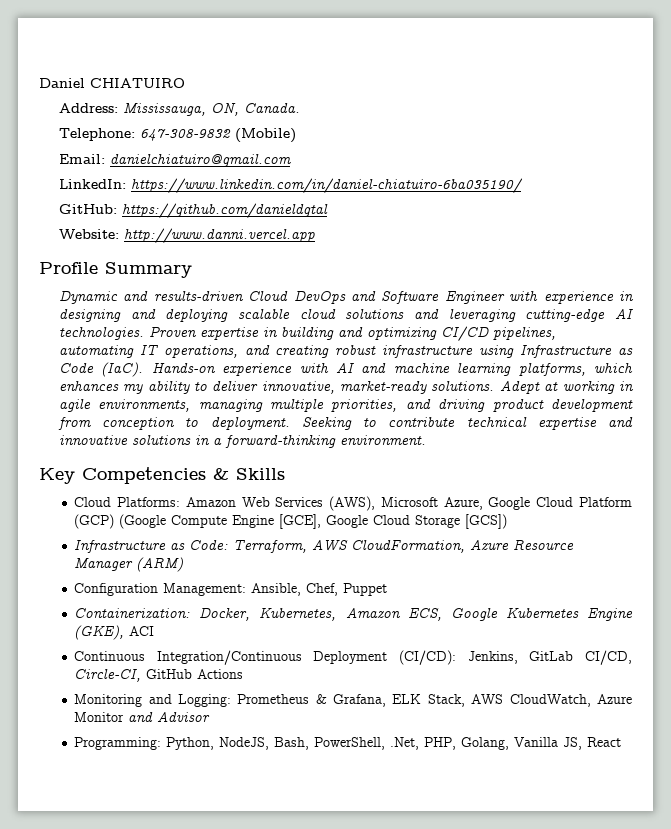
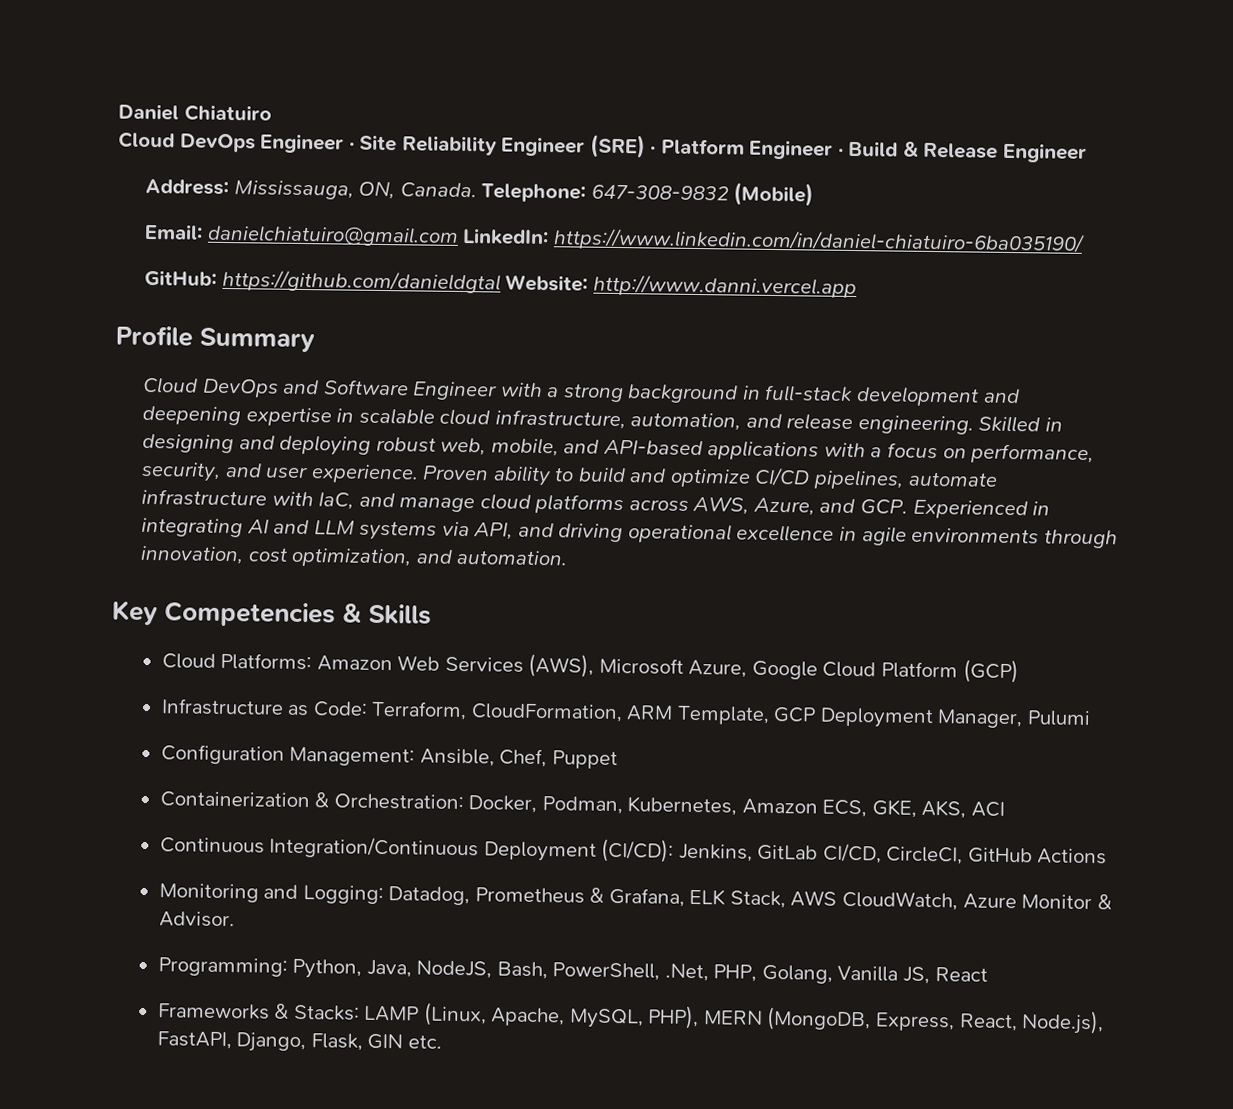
- Daniel CHIATUIRO
+ Daniel Chiatuiro
+ Cloud DevOps Engineer · Site Reliability Engineer (SRE) · Platform Engineer · Build & Release Engineer
- Address: Mississauga, ON, Canada.
- Telephone: 647-308-9832 (Mobile)
+ Address: Mississauga, ON, Canada. Telephone: 647-308-9832 (Mobile)
- Email: danielchiatuiro@gmail.com
- LinkedIn: https://www.linkedin.com/in/daniel-chiatuiro-6ba035190/
+ Email: danielchiatuiro@gmail.com LinkedIn: https://www.linkedin.com/in/daniel-chiatuiro-6ba035190/
- GitHub: https://github.com/danieldgtal
- Website: http://www.danni.vercel.app
+ GitHub: https://github.com/danieldgtal Website: http://www.danni.vercel.app
- Dynamic and results-driven Cloud DevOps and Software Engineer with experience in designing and deploying scalable cloud solutions and leveraging cutting-edge AI technologies. Proven expertise in building and optimizing CI/CD pipelines, automating IT operations, and creating robust infrastructure using Infrastructure as Code (IaC). Hands-on experience with AI and machine learning platforms, which enhances my ability to deliver innovative, market-ready solutions. Adept at working in agile environments, managing multiple priorities, and driving product development from conception to deployment. Seeking to contribute technical expertise and innovative solutions in a forward-thinking environment.
+ Cloud DevOps and Software Engineer with a strong background in full-stack development and deepening expertise in scalable cloud infrastructure, automation, and release engineering. Skilled in designing and deploying robust web, mobile, and API-based applications with a focus on performance, security, and user experience. Proven ability to build and optimize CI/CD pipelines, automate infrastructure with IaC, and manage cloud platforms across AWS, Azure, and GCP. Experienced in integrating AI and LLM systems via API, and driving operational excellence in agile environments through innovation, cost optimization, and automation.
- Cloud Platforms: Amazon Web Services (AWS), Microsoft Azure, Google Cloud Platform (GCP) (Google Compute Engine [GCE], Google Cloud Storage [GCS])
- Infrastructure as Code: Terraform, AWS CloudFormation, Azure Resource Manager (ARM)
+ Cloud Platforms: Amazon Web Services (AWS), Microsoft Azure, Google Cloud Platform (GCP)
+ Infrastructure as Code: Terraform, CloudFormation, ARM Template, GCP Deployment Manager, Pulumi
- Containerization: Docker, Kubernetes, Amazon ECS, Google Kubernetes Engine (GKE), ACI
+ Containerization & Orchestration: Docker, Podman, Kubernetes, Amazon ECS, GKE, AKS, ACI
- Continuous Integration/Continuous Deployment (CI/CD): Jenkins, GitLab CI/CD, Circle-CI, GitHub Actions
+ Continuous Integration/Continuous Deployment (CI/CD): Jenkins, GitLab CI/CD, CircleCI, GitHub Actions
- Monitoring and Logging: Prometheus & Grafana, ELK Stack, AWS CloudWatch, Azure Monitor and Advisor
+ Monitoring and Logging: Datadog, Prometheus & Grafana, ELK Stack, AWS CloudWatch, Azure Monitor & Advisor.
- Programming: Python, NodeJS, Bash, PowerShell, .Net, PHP, Golang, Vanilla JS, React
+ Programming: Python, Java, NodeJS, Bash, PowerShell, .Net, PHP, Golang, Vanilla JS, React
+ Frameworks & Stacks: LAMP (Linux, Apache, MySQL, PHP), MERN (MongoDB, Express, React, Node.js), FastAPI, Django, Flask, GIN etc.

